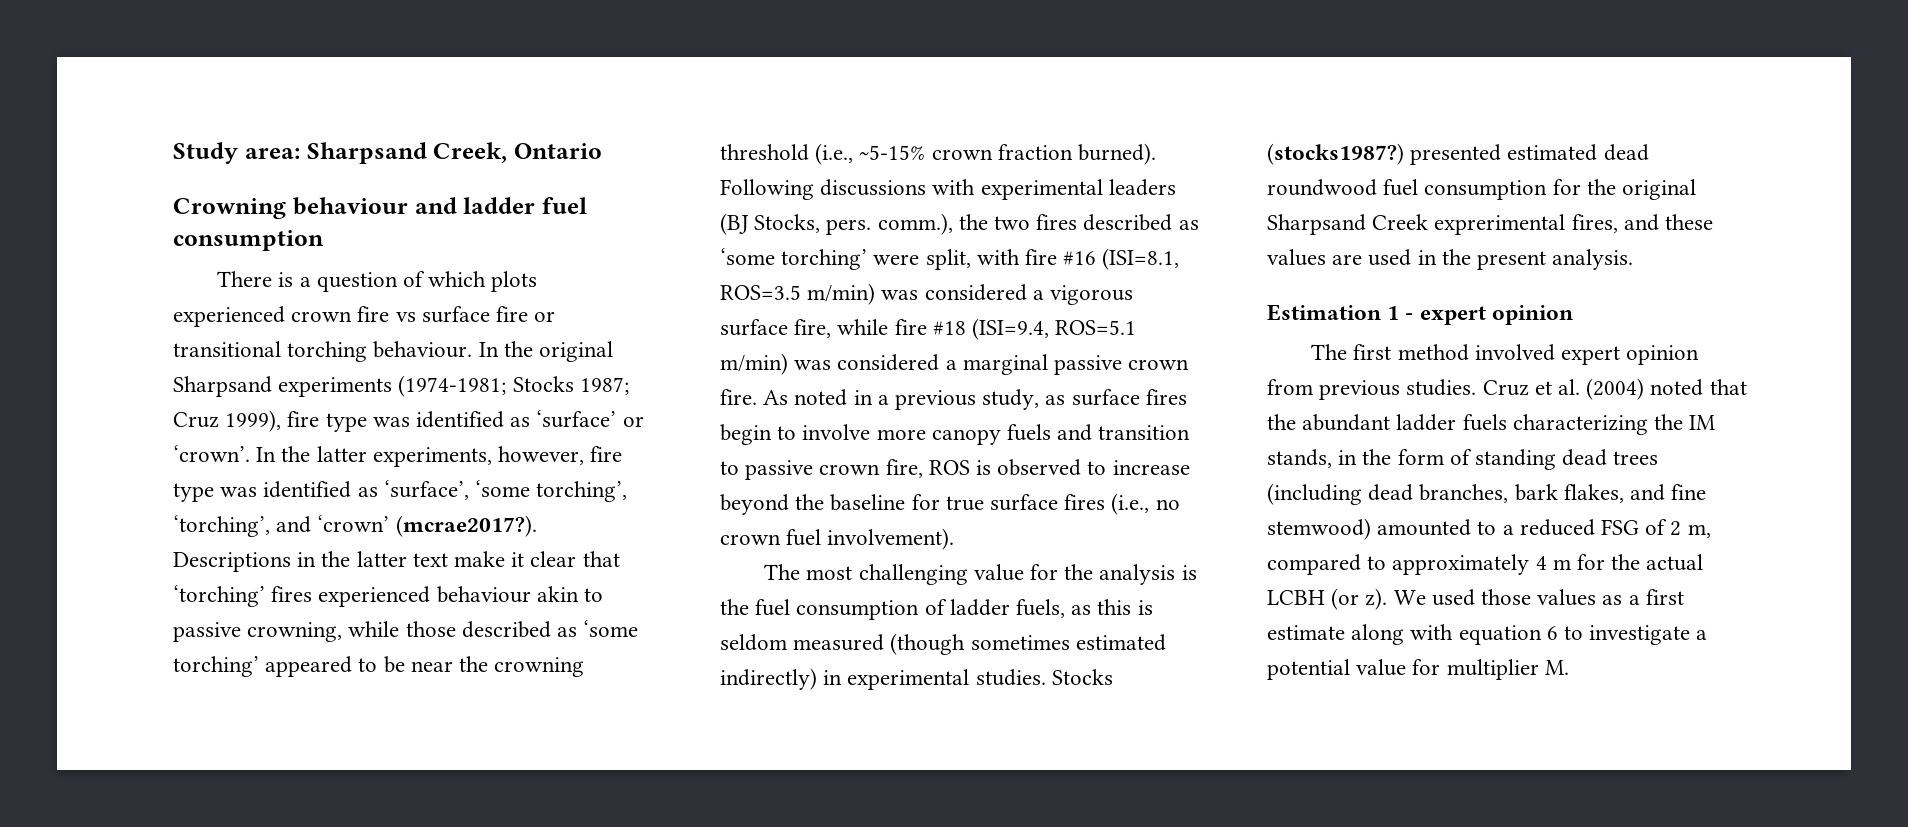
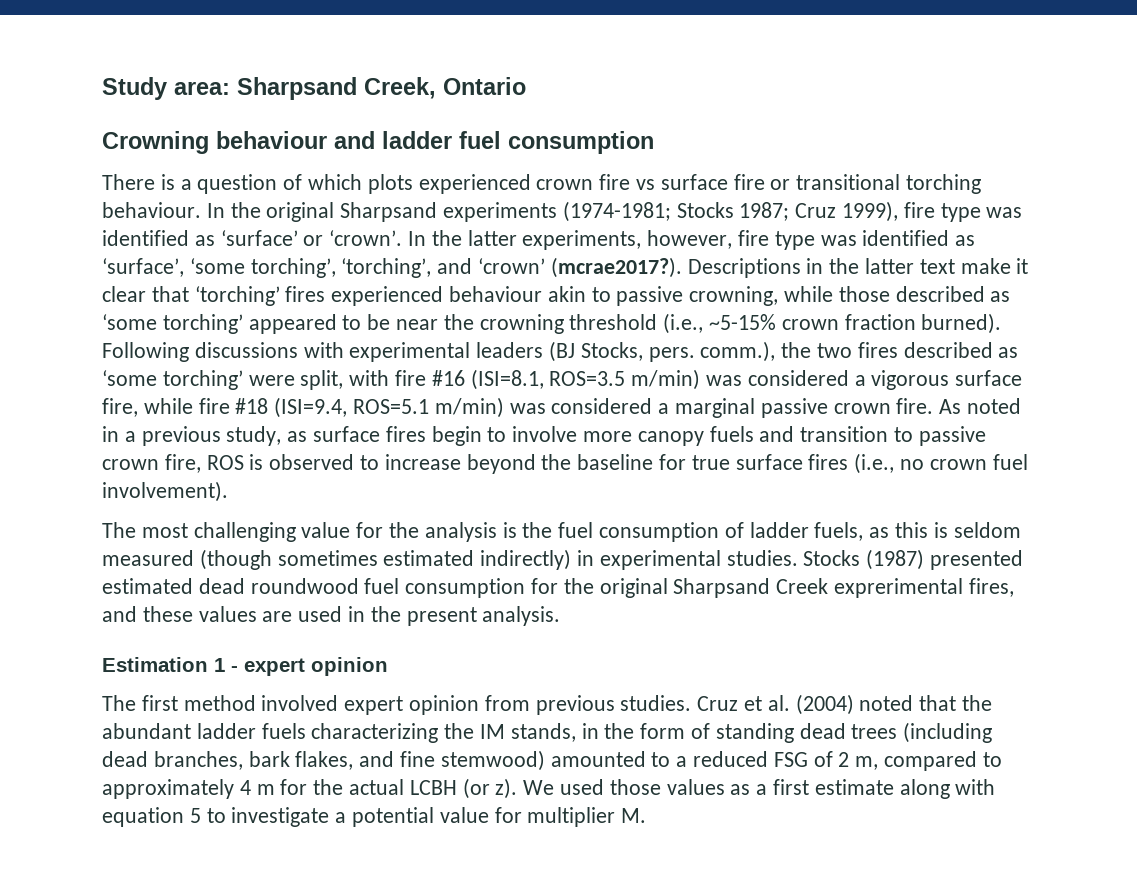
- Stocks (stocks1987?) presented estimated dead roundwood fuel consumption for the original Sharpsand Creek exprerimental fires, and these values are used in the present analysis.
+ Stocks (1987) presented estimated dead roundwood fuel consumption for the original Sharpsand Creek exprerimental fires, and these values are used in the present analysis.
- We used those values as a first estimate along with equation 6 to investigate a potential value for multiplier M.
+ We used those values as a first estimate along with equation 5 to investigate a potential value for multiplier M.

